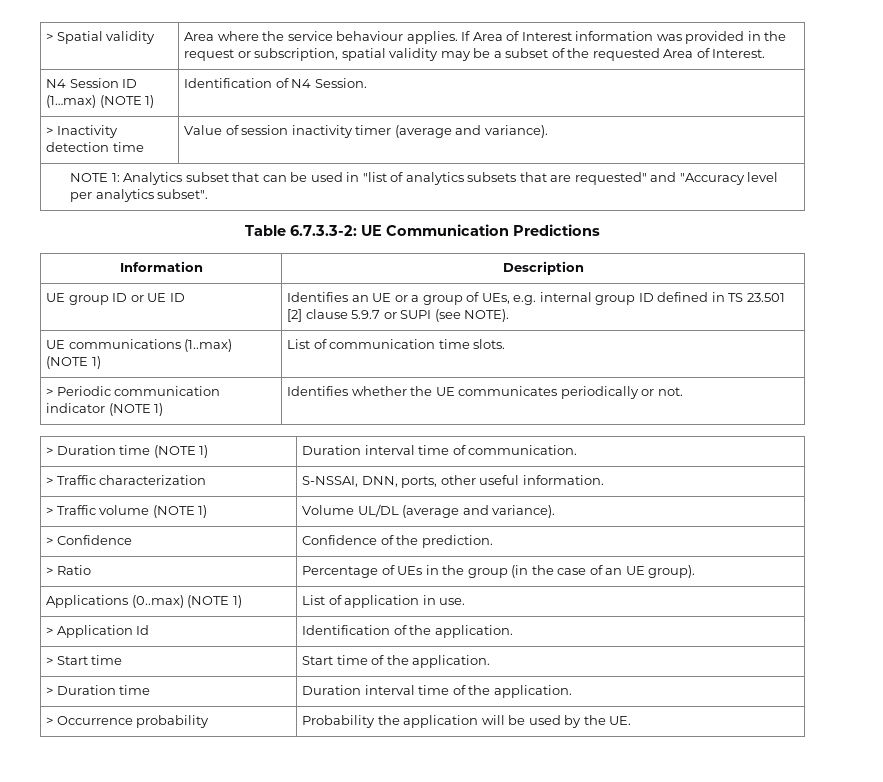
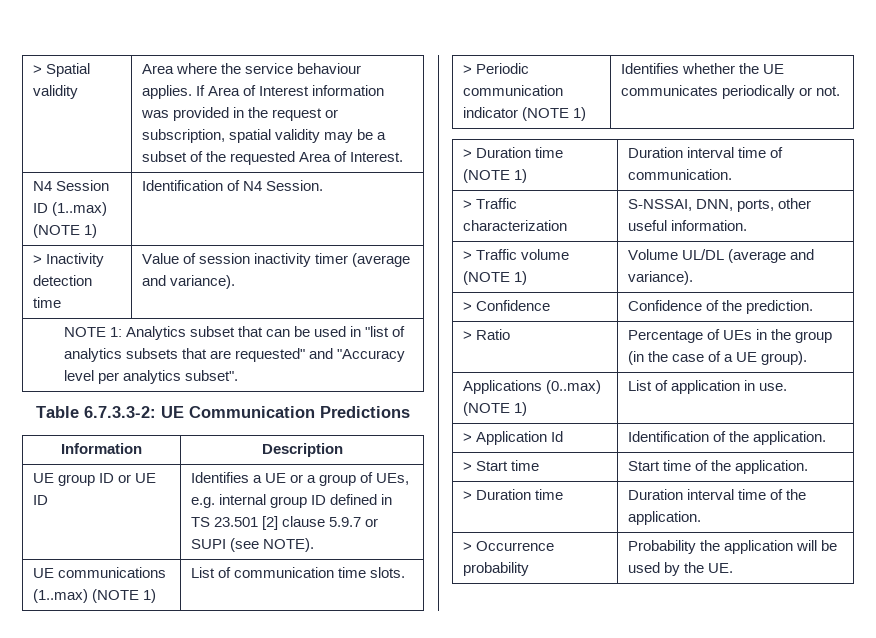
- N4 Session ID (1…max) (NOTE 1) | Identification of N4 Session.
+ N4 Session ID (1..max) (NOTE 1) | Identification of N4 Session.
- UE group ID or UE ID | Identifies an UE or a group of UEs, e.g. internal group ID defined in TS 23.501 [2] clause 5.9.7 or SUPI (see NOTE).
+ UE group ID or UE ID | Identifies a UE or a group of UEs, e.g. internal group ID defined in TS 23.501 [2] clause 5.9.7 or SUPI (see NOTE).
- > Ratio | Percentage of UEs in the group (in the case of an UE group).
+ > Ratio | Percentage of UEs in the group (in the case of a UE group).

